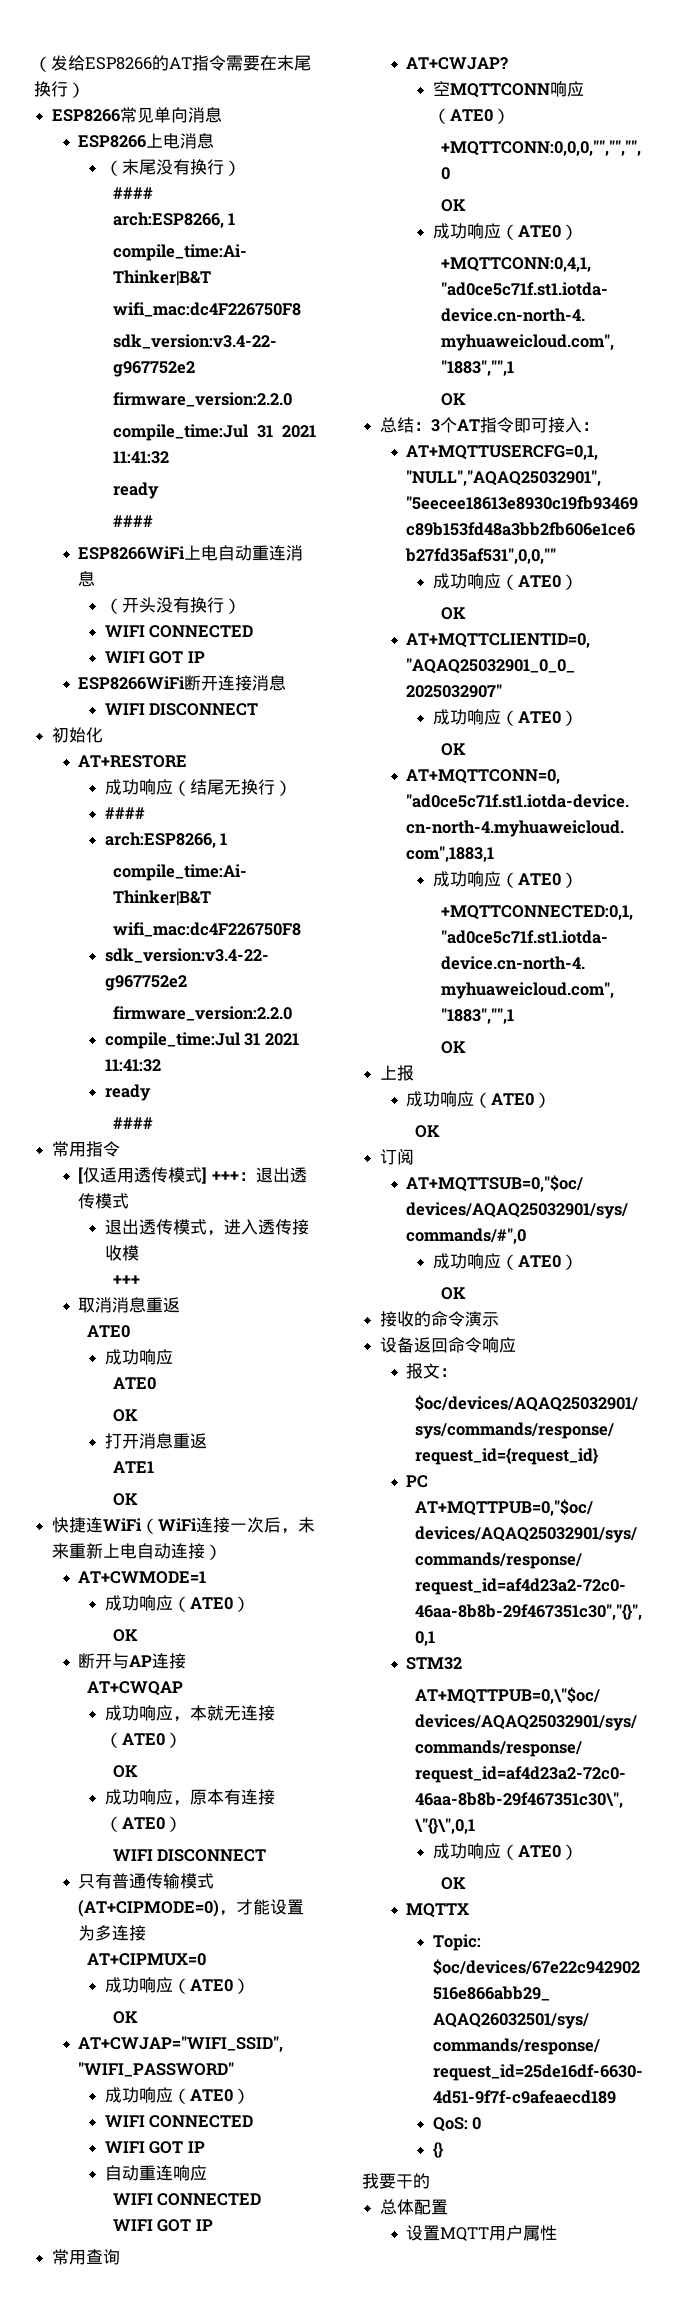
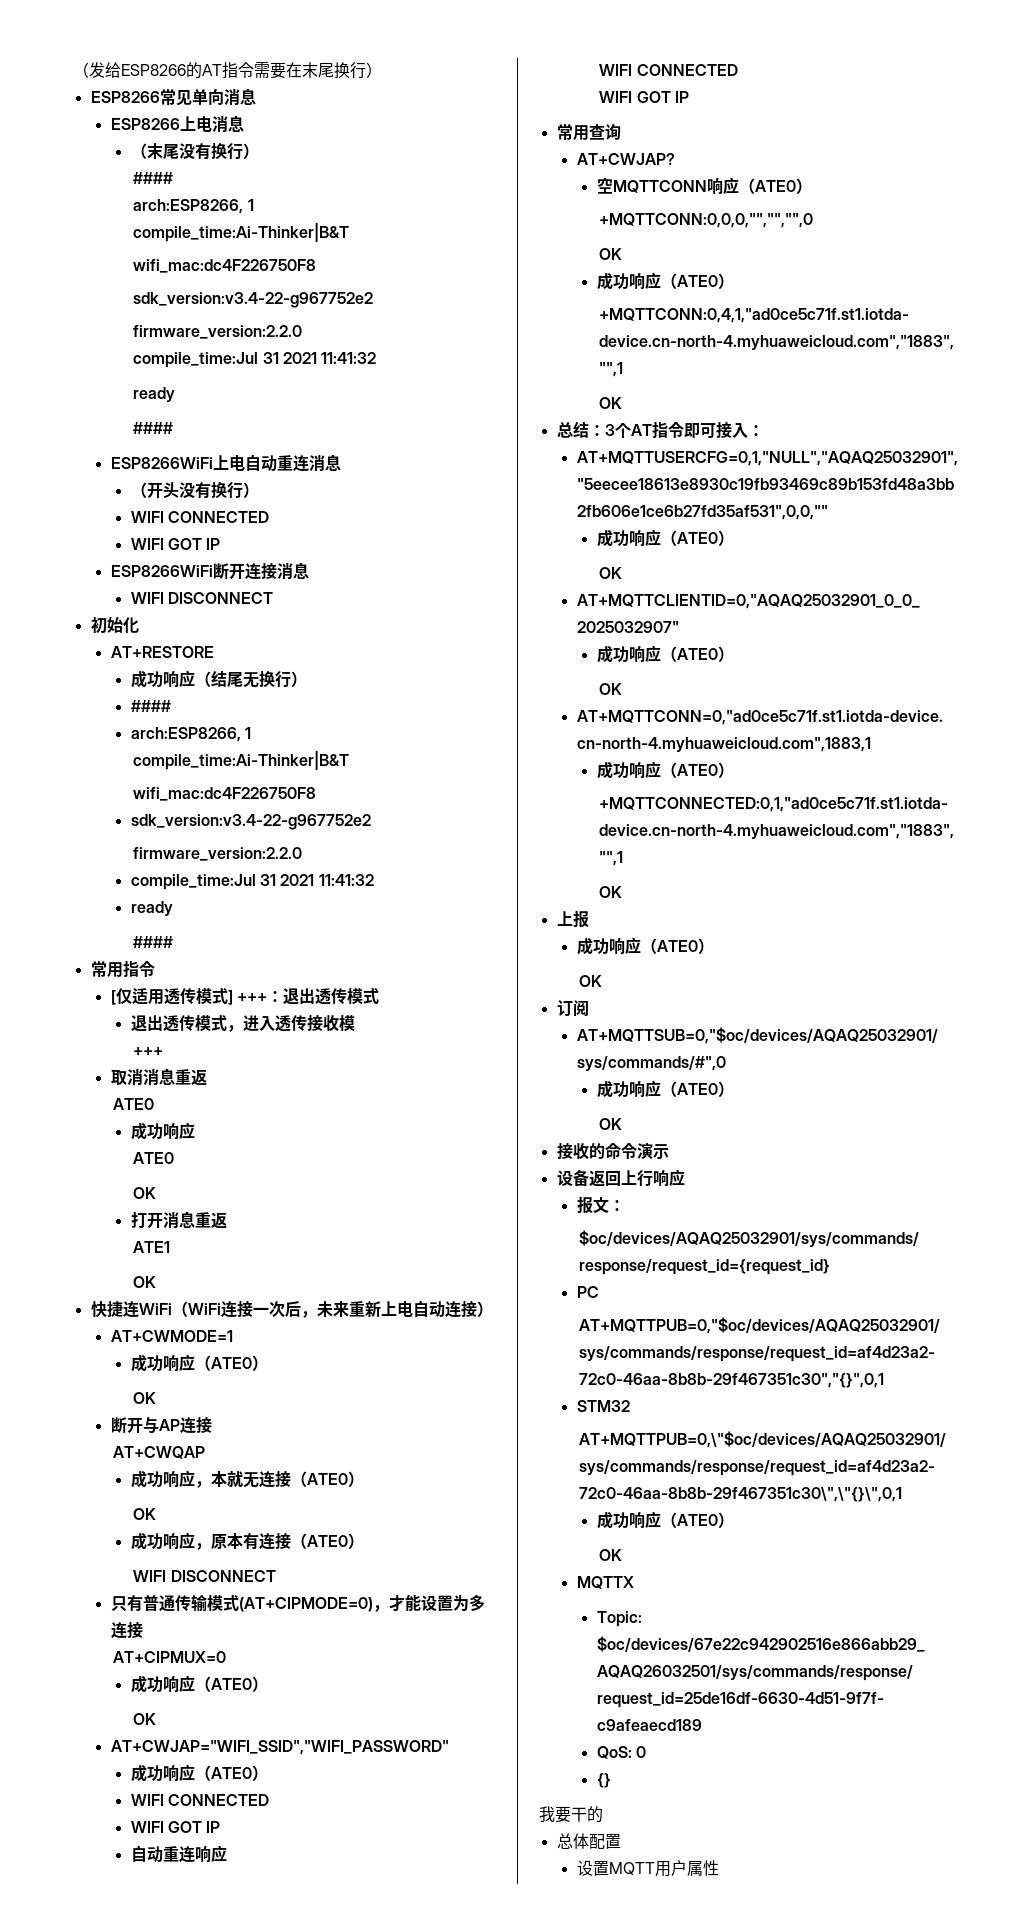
- 设备返回命令响应
+ 设备返回上行响应

